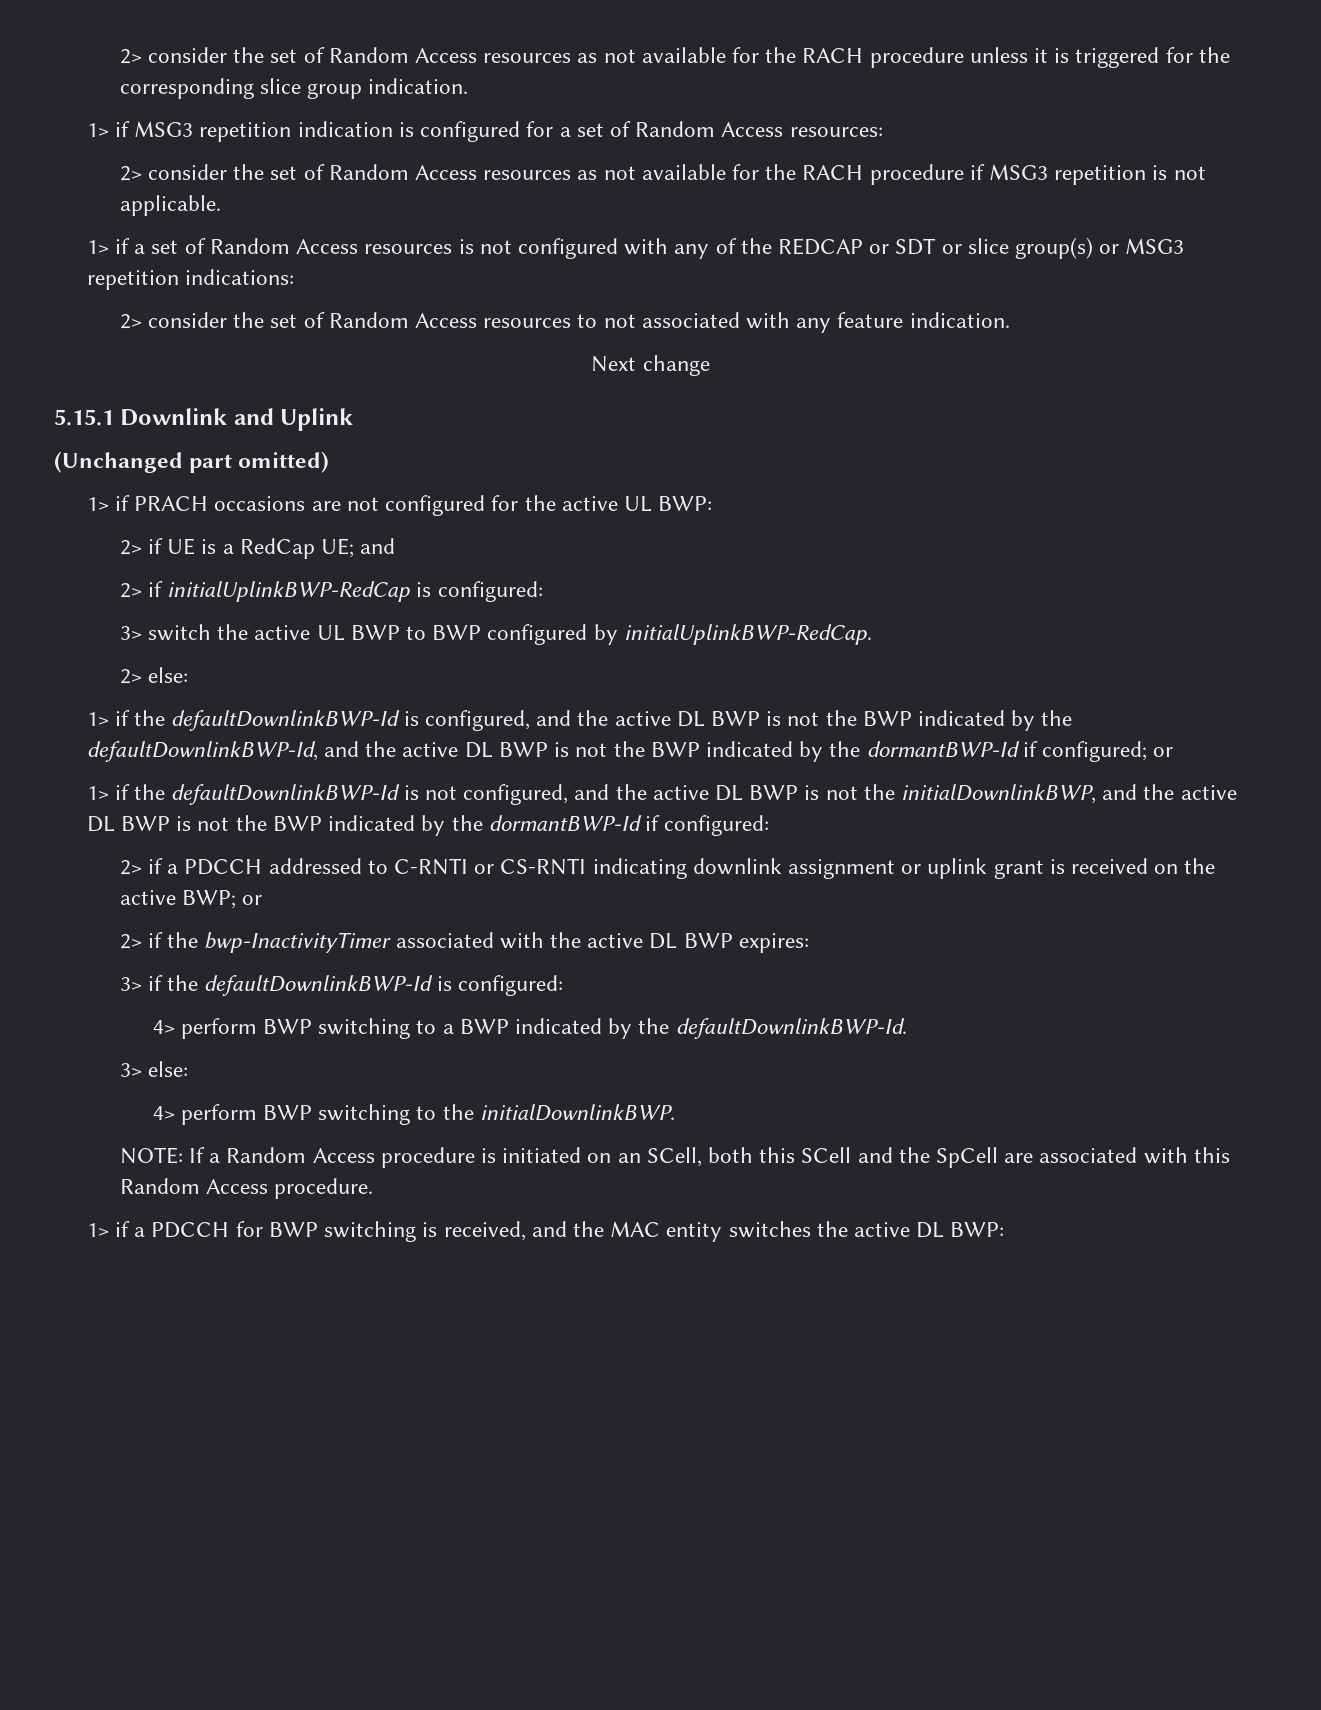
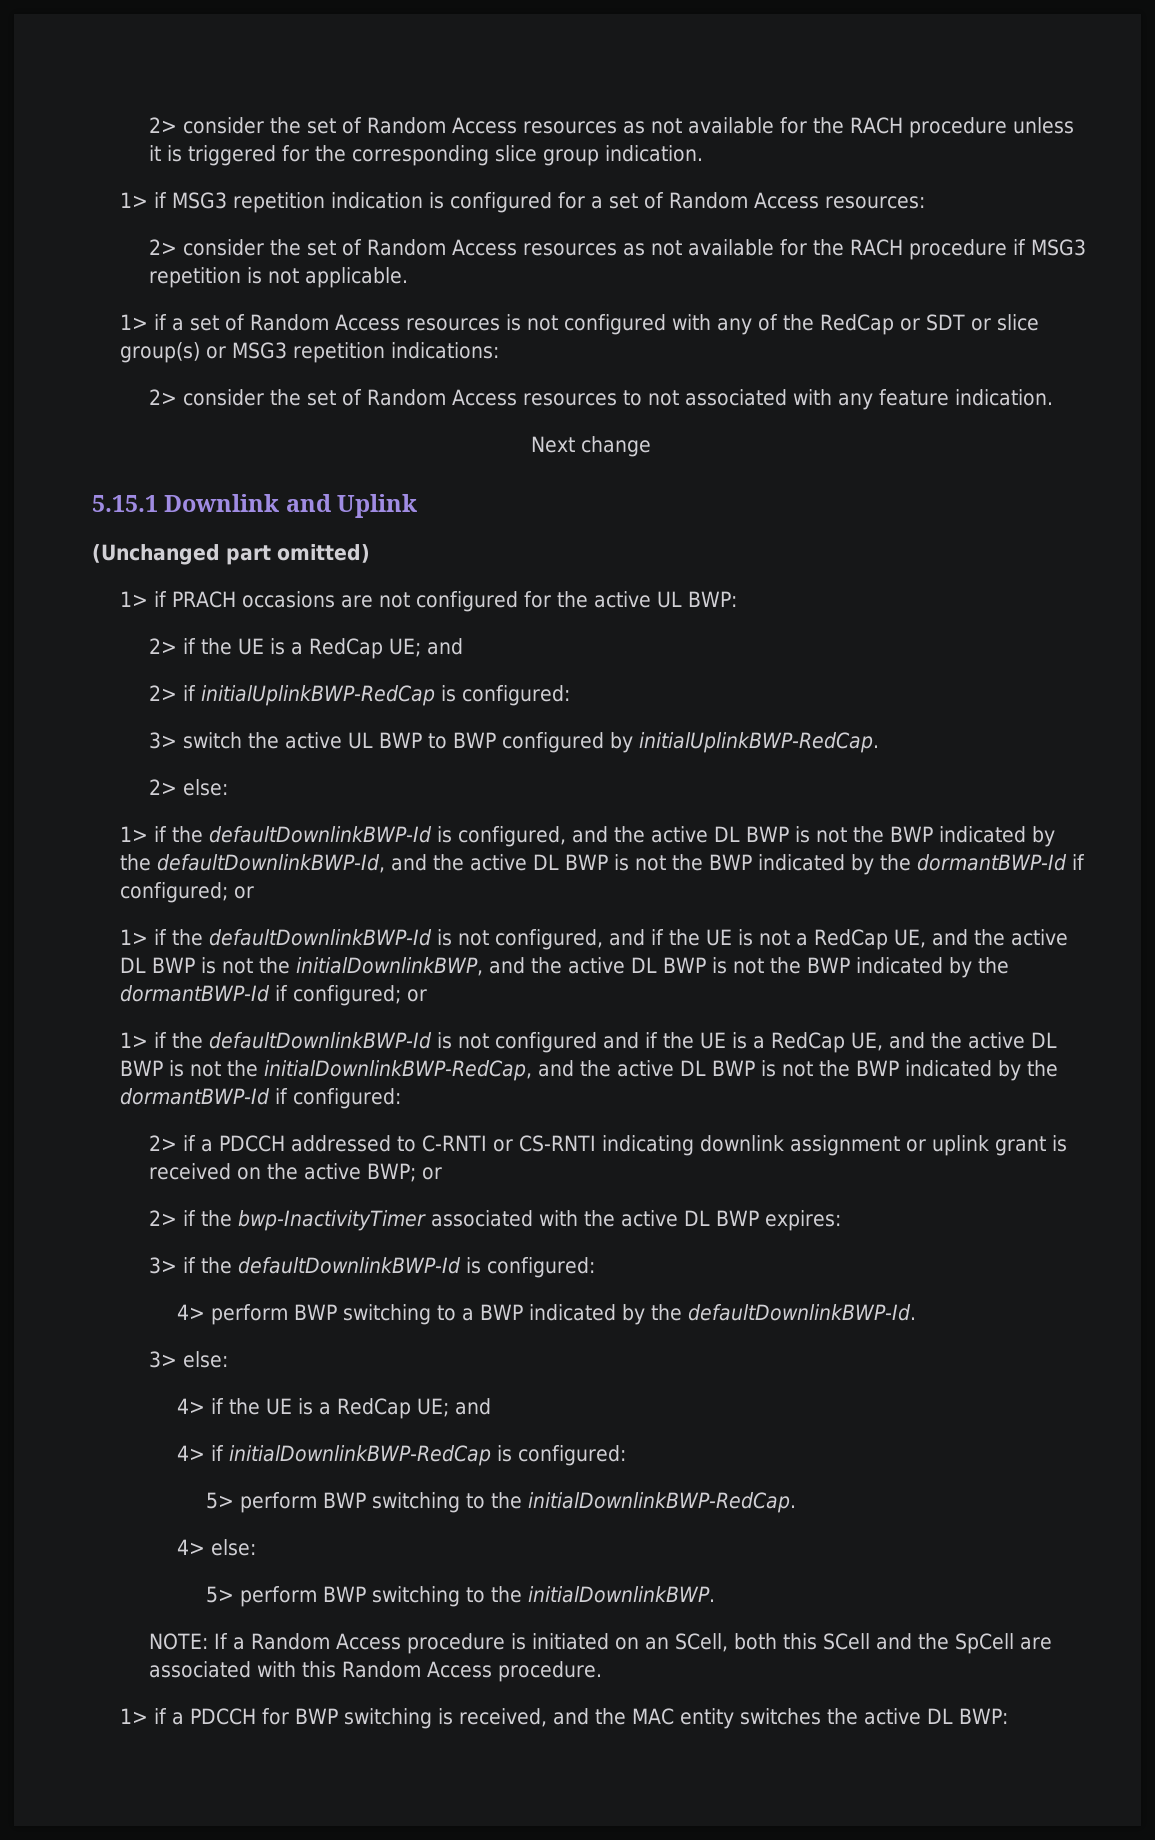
- 1> if a set of Random Access resources is not configured with any of the REDCAP or SDT or slice group(s) or MSG3 repetition indications:
+ 1> if a set of Random Access resources is not configured with any of the RedCap or SDT or slice group(s) or MSG3 repetition indications:
- 2> if UE is a RedCap UE; and
+ 2> if the UE is a RedCap UE; and
- 1> if the defaultDownlinkBWP-Id is not configured, and the active DL BWP is not the initialDownlinkBWP, and the active DL BWP is not the BWP indicated by the dormantBWP-Id if configured:
+ 1> if the defaultDownlinkBWP-Id is not configured, and if the UE is not a RedCap UE, and the active DL BWP is not the initialDownlinkBWP, and the active DL BWP is not the BWP indicated by the dormantBWP-Id if configured; or
+ 1> if the defaultDownlinkBWP-Id is not configured and if the UE is a RedCap UE, and the active DL BWP is not the initialDownlinkBWP-RedCap, and the active DL BWP is not the BWP indicated by the dormantBWP-Id if configured:
- 4> perform BWP switching to the initialDownlinkBWP.
+ 4> if the UE is a RedCap UE; and
+ 4> if initialDownlinkBWP-RedCap is configured:
+ 5> perform BWP switching to the initialDownlinkBWP-RedCap.
+ 4> else:
+ 5> perform BWP switching to the initialDownlinkBWP.

